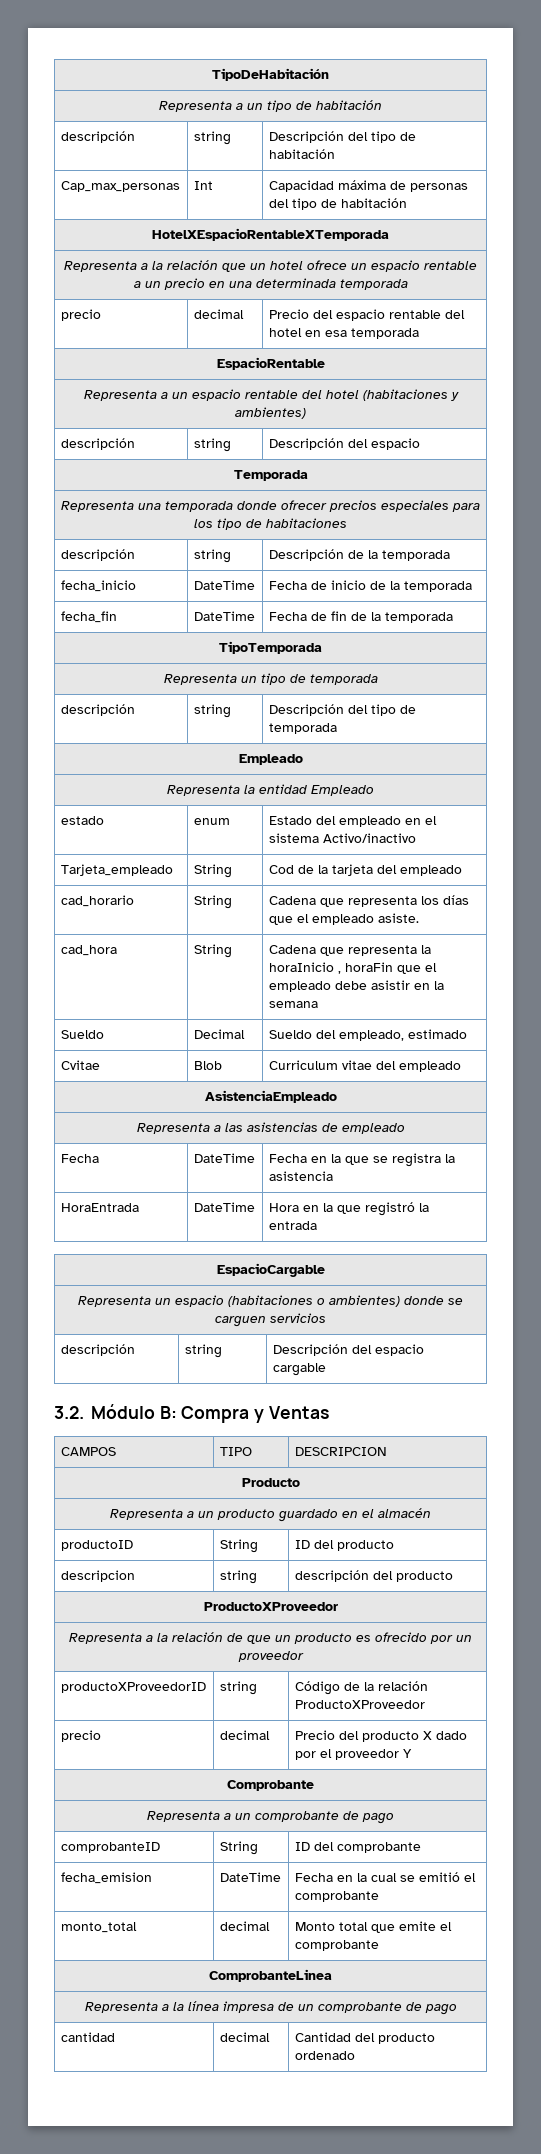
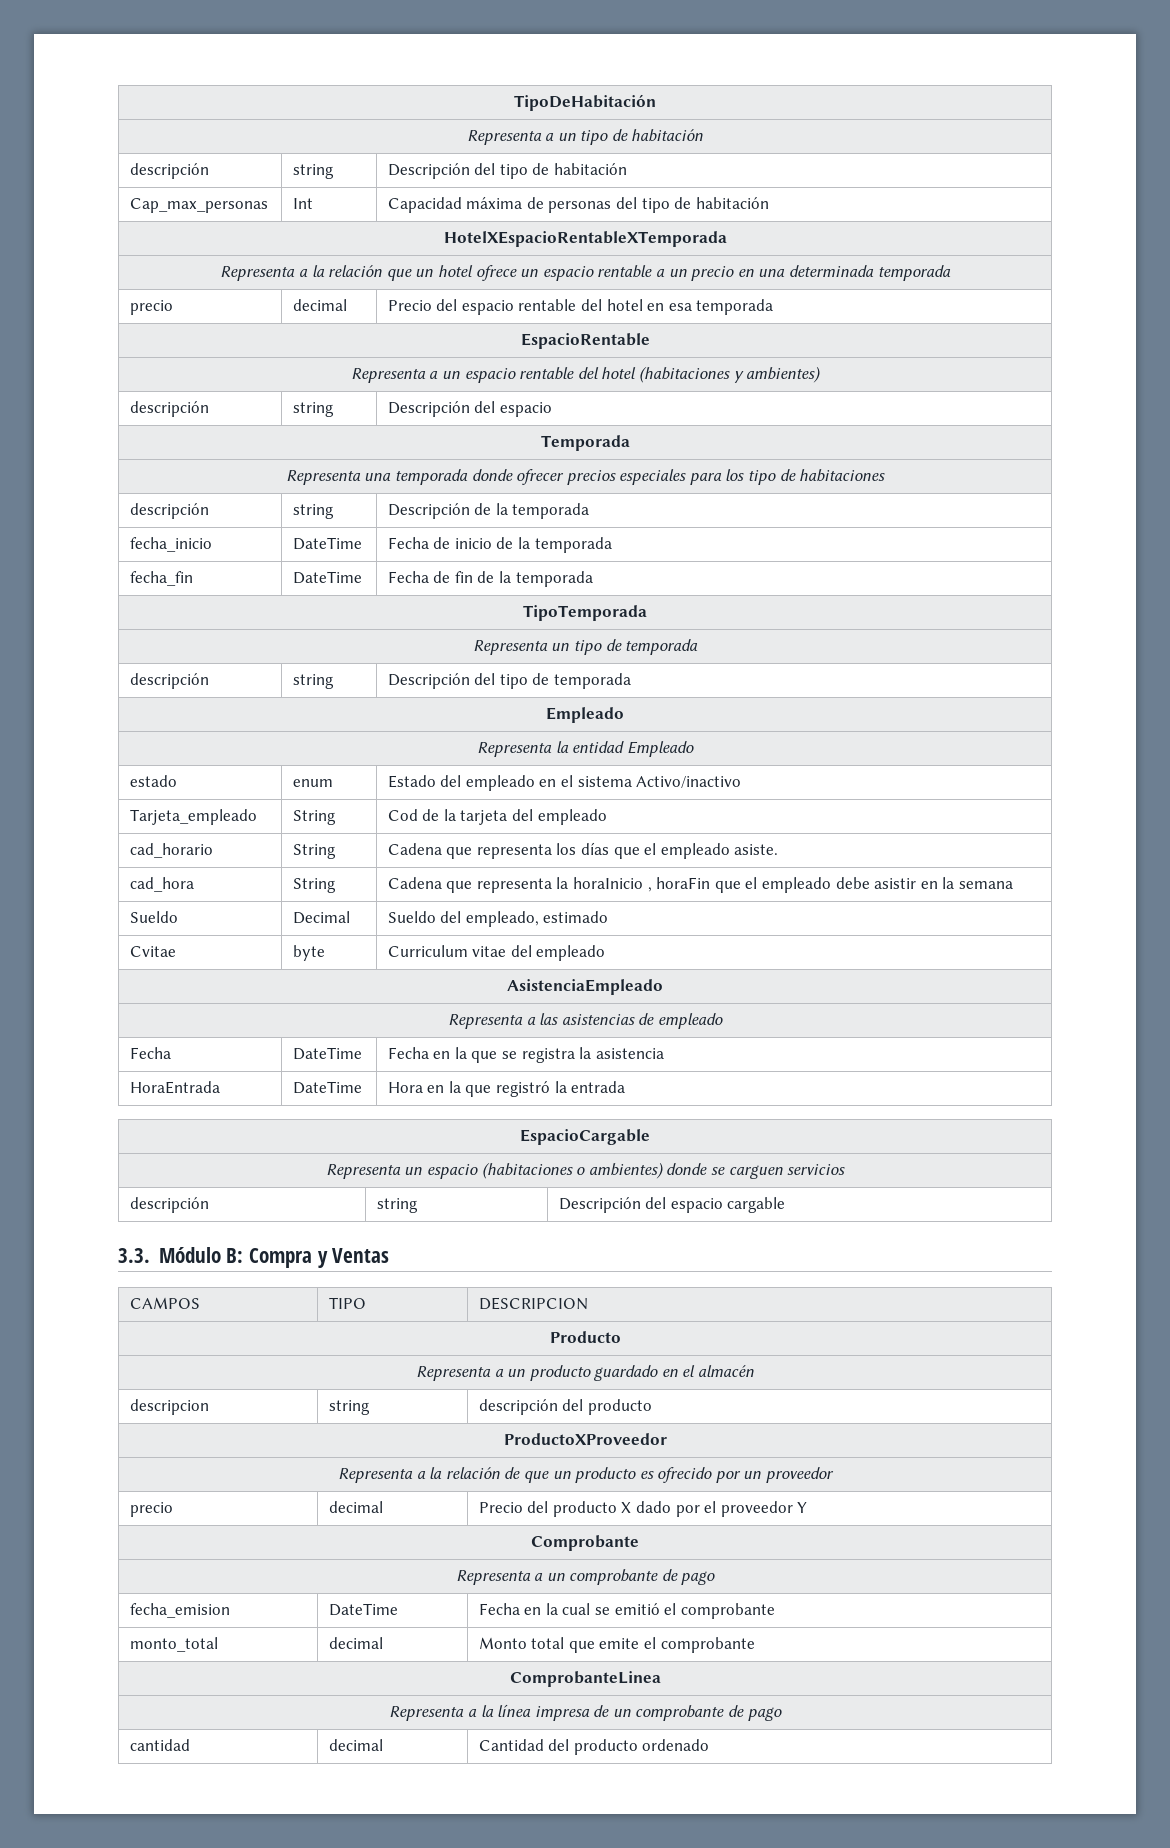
- Cvitae | Blob | Curriculum vitae del empleado
+ Cvitae | byte | Curriculum vitae del empleado
- 3.2. Módulo B: Compra y Ventas
+ 3.3. Módulo B: Compra y Ventas
- productoID | String | ID del producto
- productoXProveedorID | string | Código de la relación ProductoXProveedor
- comprobanteID | String | ID del comprobante

